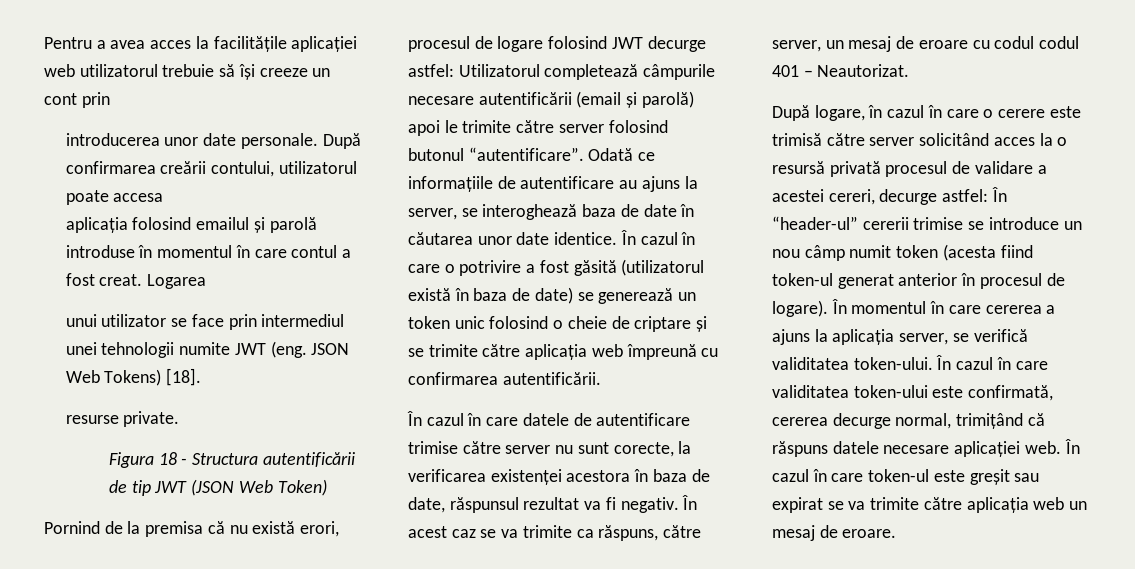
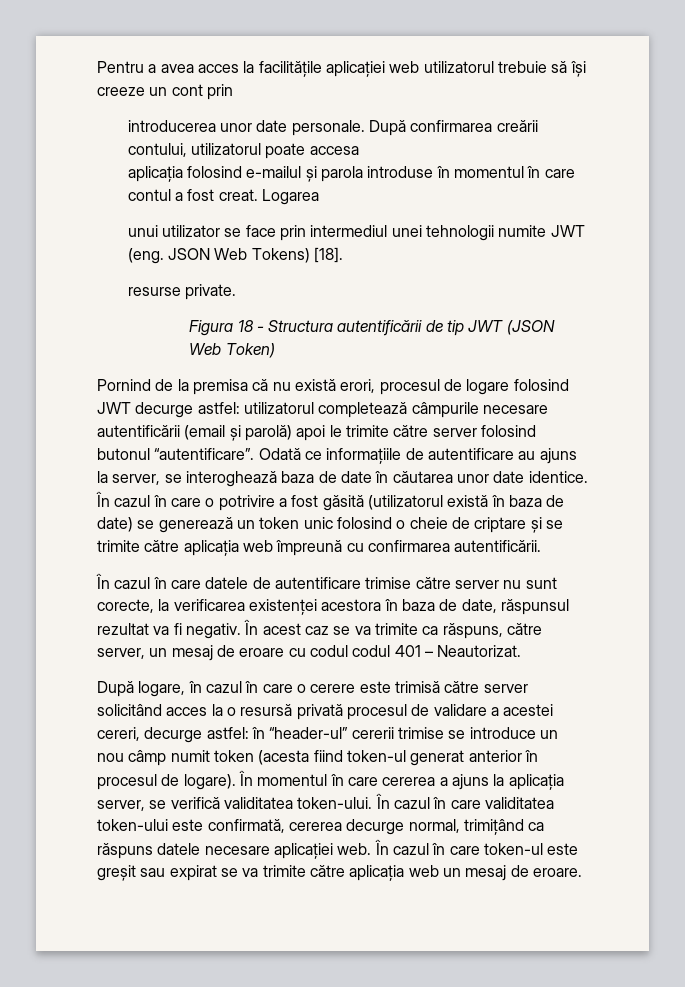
- aplicația folosind emailul și parolă introduse în momentul în care contul a fost creat.
+ aplicația folosind e-mailul și parola introduse în momentul în care contul a fost creat.
- Pornind de la premisa că nu există erori, procesul de logare folosind JWT decurge astfel: Utilizatorul completează câmpurile necesare autentificării (email și parolă) apoi le trimite către server folosind butonul “autentificare”.
+ Pornind de la premisa că nu există erori, procesul de logare folosind JWT decurge astfel: utilizatorul completează câmpurile necesare autentificării (email și parolă) apoi le trimite către server folosind butonul “autentificare”.
- După logare, în cazul în care o cerere este trimisă către server solicitând acces la o resursă privată procesul de validare a acestei cereri, decurge astfel: În “header-ul” cererii trimise se introduce un nou câmp numit token (acesta fiind token-ul generat anterior în procesul de logare).
+ După logare, în cazul în care o cerere este trimisă către server solicitând acces la o resursă privată procesul de validare a acestei cereri, decurge astfel: în “header-ul” cererii trimise se introduce un nou câmp numit token (acesta fiind token-ul generat anterior în procesul de logare).
- În cazul în care validitatea token-ului este confirmată, cererea decurge normal, trimițând că răspuns datele necesare aplicației web.
+ În cazul în care validitatea token-ului este confirmată, cererea decurge normal, trimițând ca răspuns datele necesare aplicației web.

